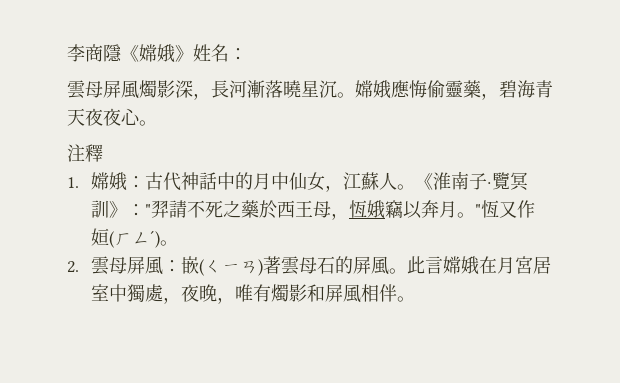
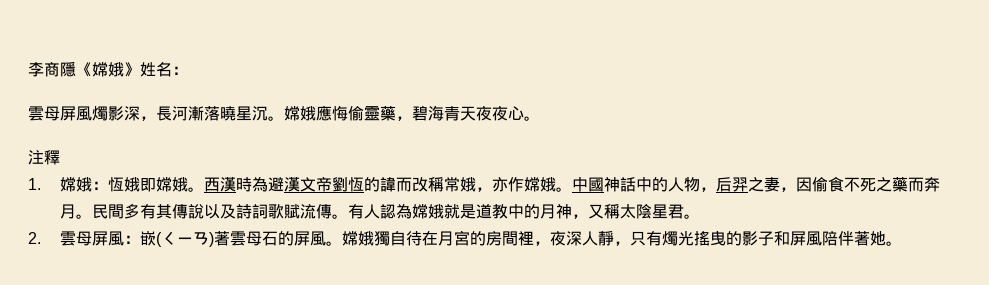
- 1.嫦娥：古代神話中的月中仙女，江蘇人。《淮南子·覽冥訓》："羿請不死之藥於西王母，恆娥竊以奔月。"恆又作姮(ㄏㄥˊ)。
+ 1.嫦娥：恆娥即嫦娥。西漢時為避漢文帝劉恆的諱而改稱常娥，亦作嫦娥。中國神話中的人物，后羿之妻，因偷食不死之藥而奔月。民間多有其傳說以及詩詞歌賦流傳。有人認為嫦娥就是道教中的月神，又稱太陰星君。
- 此言嫦娥在月宮居室中獨處，夜晚，唯有燭影和屏風相伴。
+ 嫦娥獨自待在月宮的房間裡，夜深人靜，只有燭光搖曳的影子和屏風陪伴著她。

